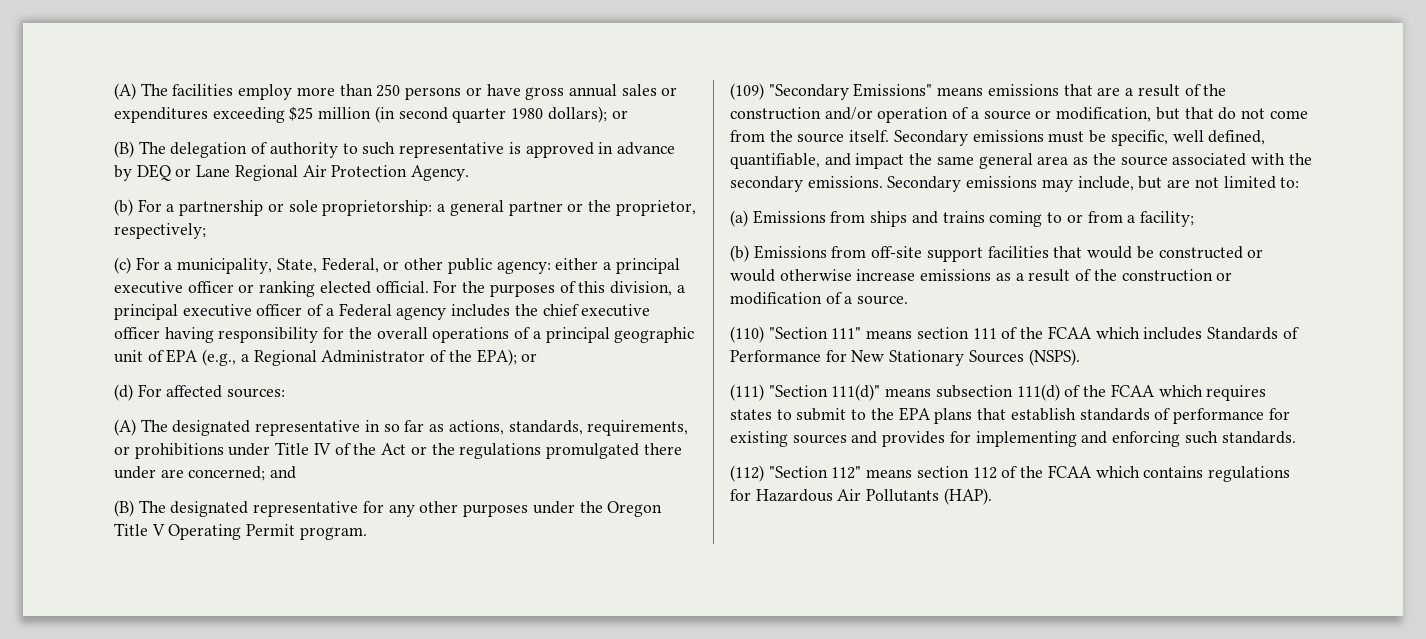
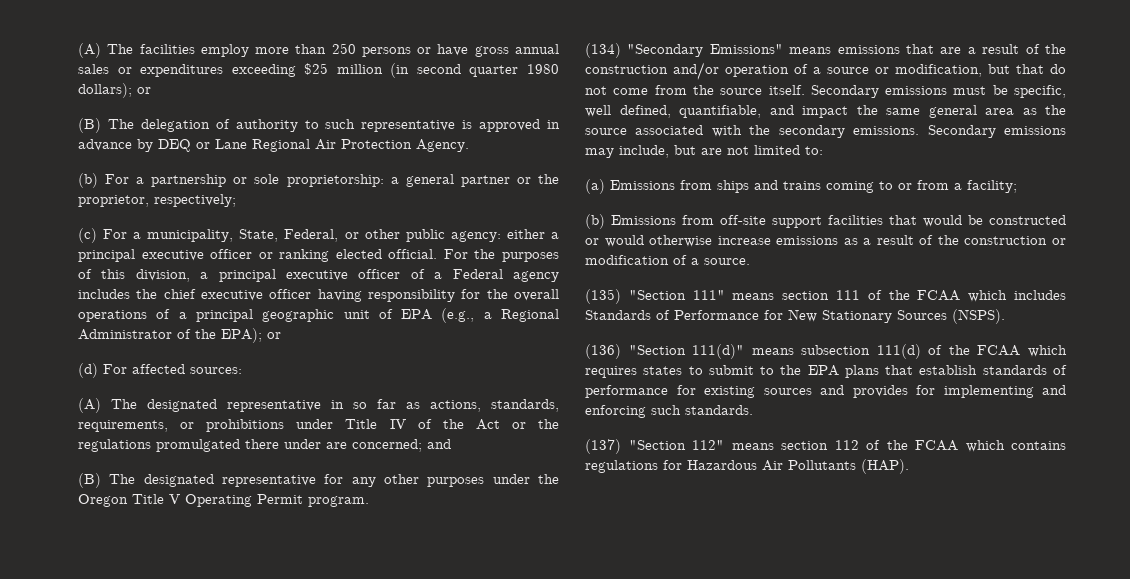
- (109) "Secondary Emissions" means emissions that are a result of the construction and/or operation of a source or modification, but that do not come from the source itself.
+ (134) "Secondary Emissions" means emissions that are a result of the construction and/or operation of a source or modification, but that do not come from the source itself.
- (110) "Section 111" means section 111 of the FCAA which includes Standards of Performance for New Stationary Sources (NSPS).
+ (135) "Section 111" means section 111 of the FCAA which includes Standards of Performance for New Stationary Sources (NSPS).
- (111) "Section 111(d)" means subsection 111(d) of the FCAA which requires states to submit to the EPA plans that establish standards of performance for existing sources and provides for implementing and enforcing such standards.
+ (136) "Section 111(d)" means subsection 111(d) of the FCAA which requires states to submit to the EPA plans that establish standards of performance for existing sources and provides for implementing and enforcing such standards.
- (112) "Section 112" means section 112 of the FCAA which contains regulations for Hazardous Air Pollutants (HAP).
+ (137) "Section 112" means section 112 of the FCAA which contains regulations for Hazardous Air Pollutants (HAP).

